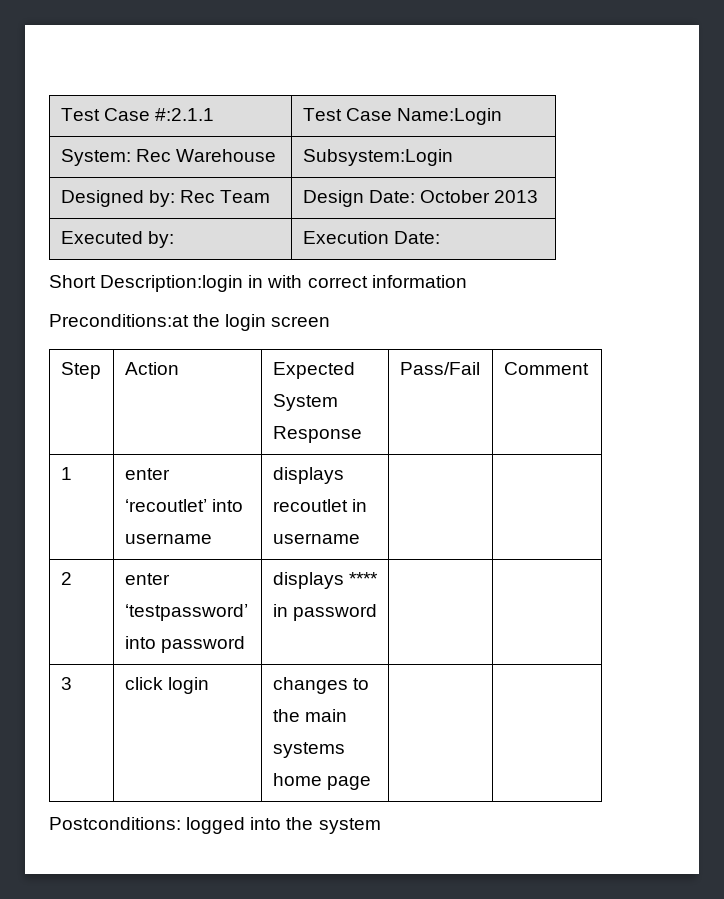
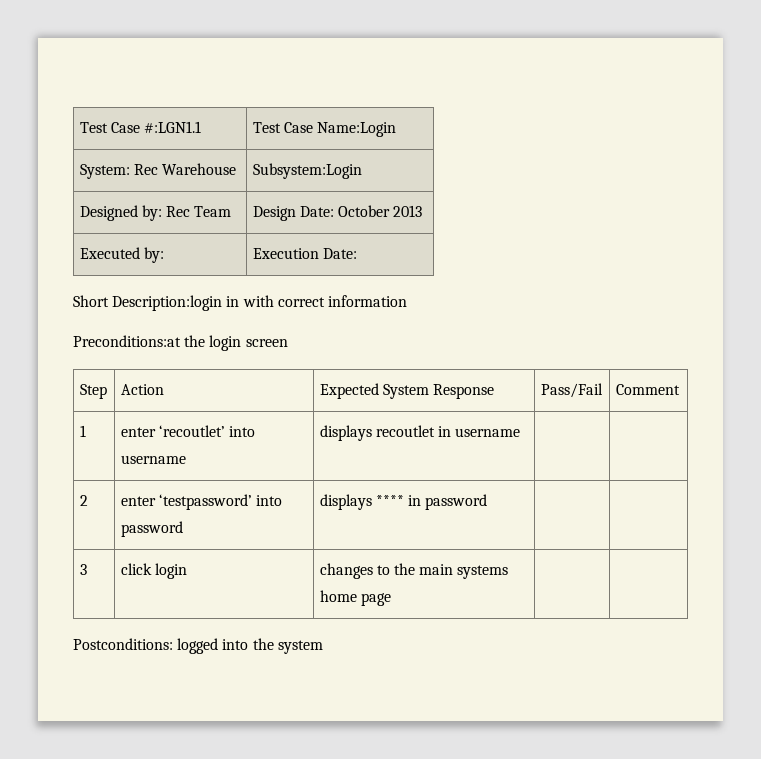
- Test Case #:2.1.1 | Test Case Name:Login
+ Test Case #:LGN1.1 | Test Case Name:Login

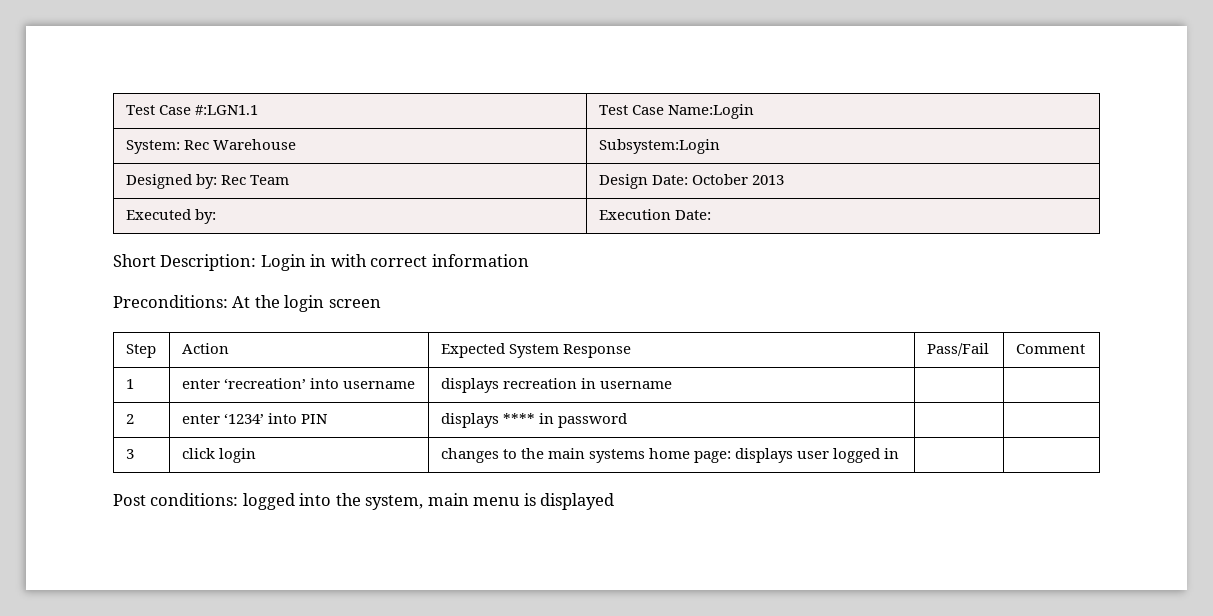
- Short Description:login in with correct information
+ Short Description: Login in with correct information
- Preconditions:at the login screen
+ Preconditions: At the login screen
- 1 | enter ‘recoutlet’ into username | displays recoutlet in username | |
+ 1 | enter ‘recreation’ into username | displays recreation in username | |
- 2 | enter ‘testpassword’ into password | displays **** in password | |
+ 2 | enter ‘1234’ into PIN | displays **** in password | |
- 3 | click login | changes to the main systems home page | |
- Postconditions: logged into the system
+ 3 | click login | changes to the main systems home page: displays user logged in | |
+ Post conditions: logged into the system, main menu is displayed

